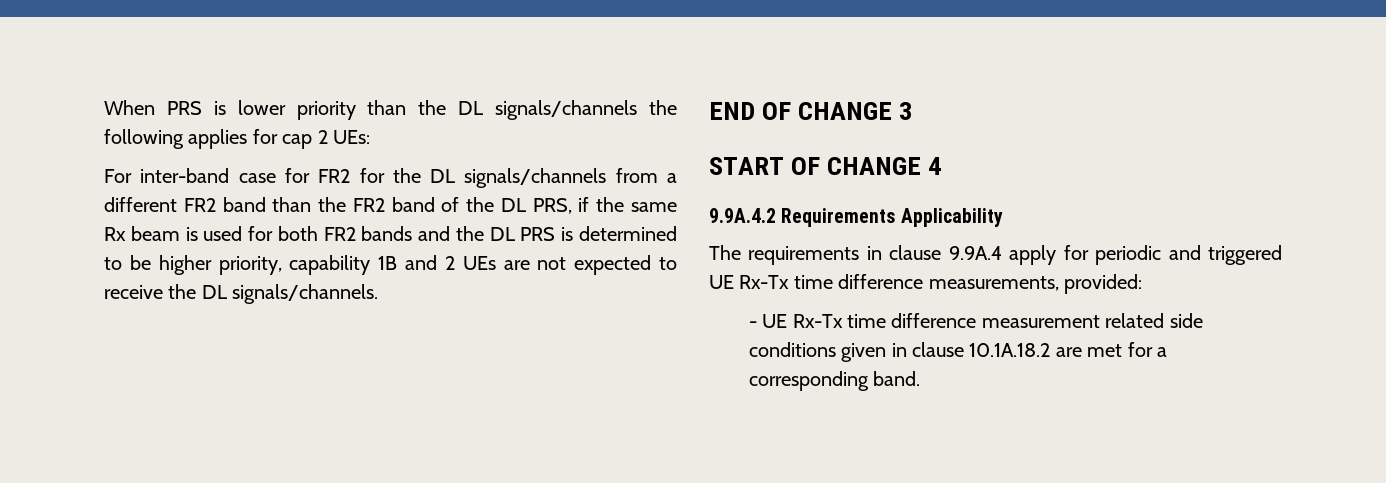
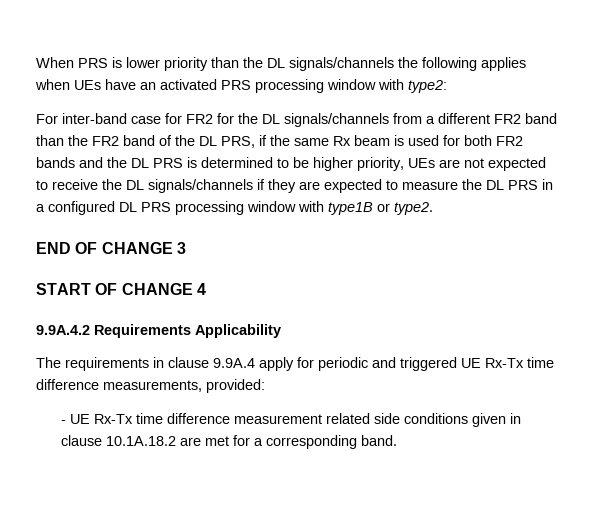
- When PRS is lower priority than the DL signals/channels the following applies for cap 2 UEs:
+ When PRS is lower priority than the DL signals/channels the following applies when UEs have an activated PRS processing window with type2:
- For inter-band case for FR2 for the DL signals/channels from a different FR2 band than the FR2 band of the DL PRS, if the same Rx beam is used for both FR2 bands and the DL PRS is determined to be higher priority, capability 1B and 2 UEs are not expected to receive the DL signals/channels.
+ For inter-band case for FR2 for the DL signals/channels from a different FR2 band than the FR2 band of the DL PRS, if the same Rx beam is used for both FR2 bands and the DL PRS is determined to be higher priority, UEs are not expected to receive the DL signals/channels if they are expected to measure the DL PRS in a configured DL PRS processing window with type1B or type2.

